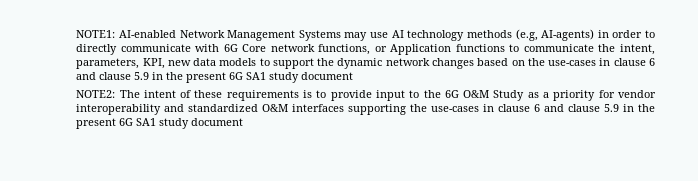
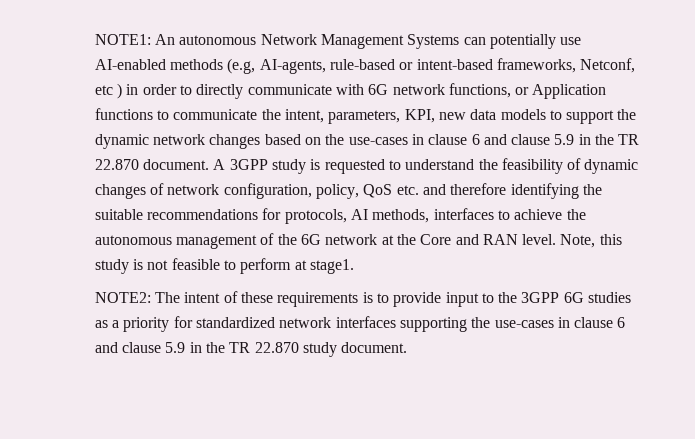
- NOTE1: AI-enabled Network Management Systems may use AI technology methods (e.g, AI-agents) in order to directly communicate with 6G Core network functions, or Application functions to communicate the intent, parameters, KPI, new data models to support the dynamic network changes based on the use-cases in clause 6 and clause 5.9 in the present 6G SA1 study document
+ NOTE1: An autonomous Network Management Systems can potentially use AI-enabled methods (e.g, AI-agents, rule-based or intent-based frameworks, Netconf, etc ) in order to directly communicate with 6G network functions, or Application functions to communicate the intent, parameters, KPI, new data models to support the dynamic network changes based on the use-cases in clause 6 and clause 5.9 in the TR 22.870 document. A 3GPP study is requested to understand the feasibility of dynamic changes of network configuration, policy, QoS etc. and therefore identifying the suitable recommendations for protocols, AI methods, interfaces to achieve the autonomous management of the 6G network at the Core and RAN level. Note, this study is not feasible to perform at stage1.
- NOTE2: The intent of these requirements is to provide input to the 6G O&M Study as a priority for vendor interoperability and standardized O&M interfaces supporting the use-cases in clause 6 and clause 5.9 in the present 6G SA1 study document
+ NOTE2: The intent of these requirements is to provide input to the 3GPP 6G studies as a priority for standardized network interfaces supporting the use-cases in clause 6 and clause 5.9 in the TR 22.870 study document.

